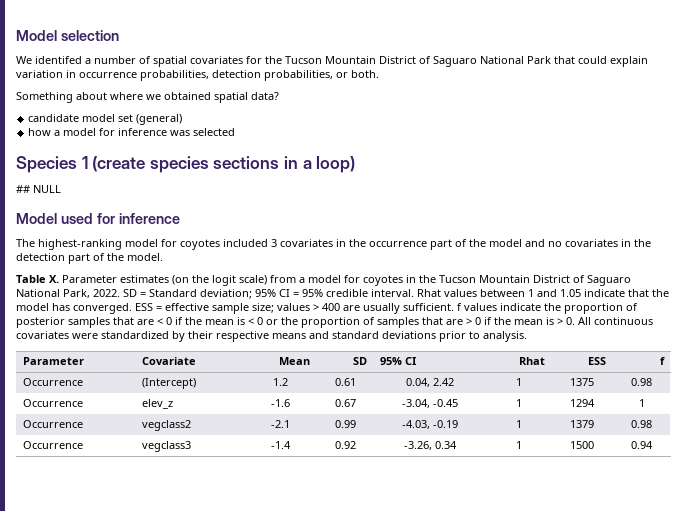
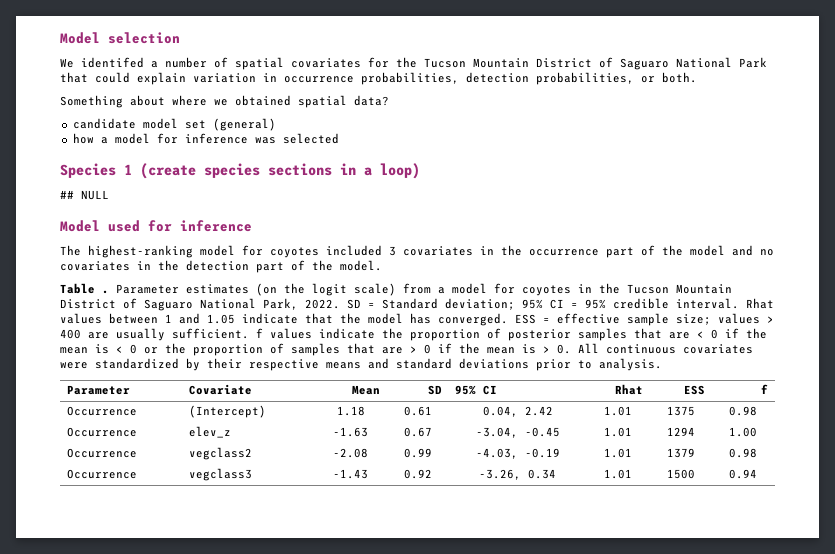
- Table X. Parameter estimates (on the logit scale) from a model for coyotes in the Tucson Mountain District of Saguaro National Park, 2022.
+ Table . Parameter estimates (on the logit scale) from a model for coyotes in the Tucson Mountain District of Saguaro National Park, 2022.
- Occurrence | (Intercept) | 1.2 | 0.61 | 0.04, 2.42 | 1 | 1375 | 0.98
+ Occurrence | (Intercept) | 1.18 | 0.61 | 0.04, 2.42 | 1.01 | 1375 | 0.98
- Occurrence | elev_z | -1.6 | 0.67 | -3.04, -0.45 | 1 | 1294 | 1
+ Occurrence | elev_z | -1.63 | 0.67 | -3.04, -0.45 | 1.01 | 1294 | 1.00
- Occurrence | vegclass2 | -2.1 | 0.99 | -4.03, -0.19 | 1 | 1379 | 0.98
+ Occurrence | vegclass2 | -2.08 | 0.99 | -4.03, -0.19 | 1.01 | 1379 | 0.98
- Occurrence | vegclass3 | -1.4 | 0.92 | -3.26, 0.34 | 1 | 1500 | 0.94
+ Occurrence | vegclass3 | -1.43 | 0.92 | -3.26, 0.34 | 1.01 | 1500 | 0.94

